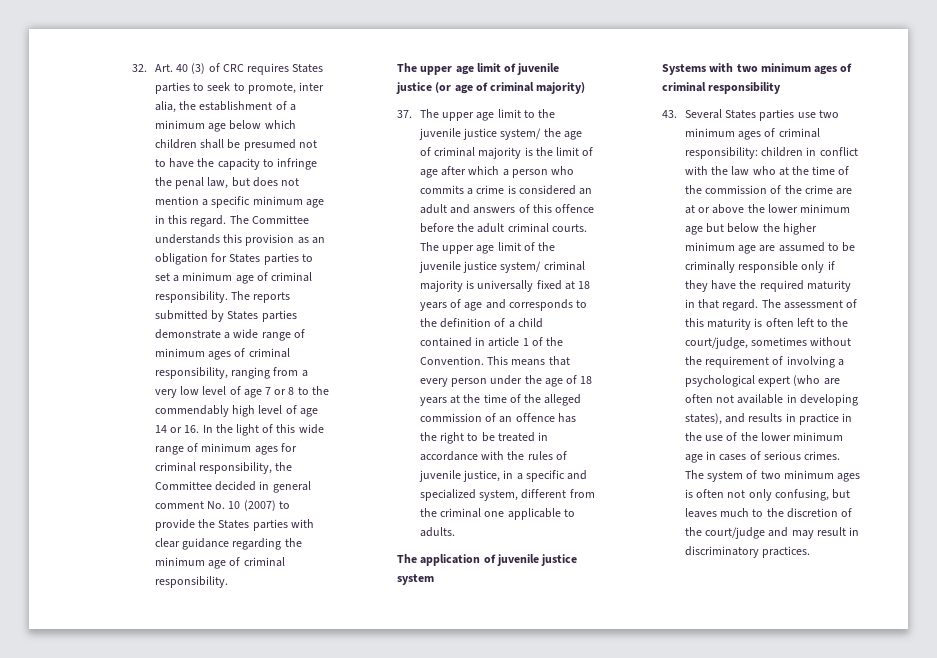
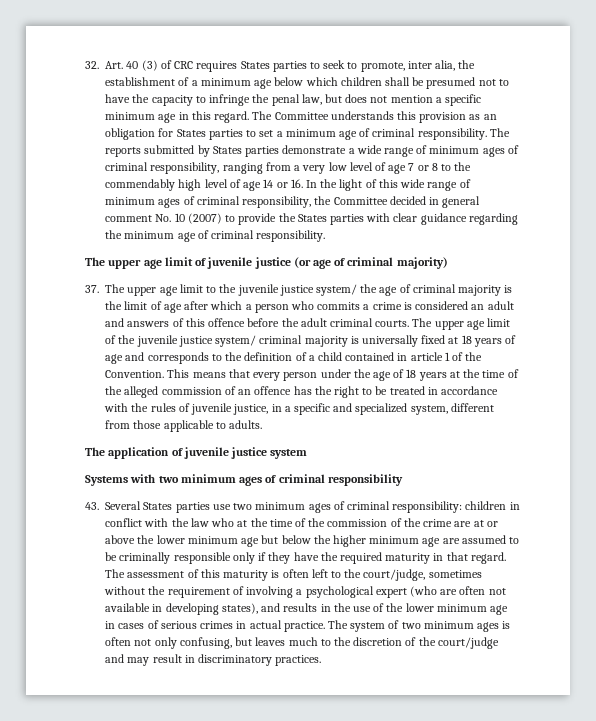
- The reports submitted by States parties demonstrate a wide range of minimum ages of criminal responsibility, ranging from a very low level of age 7 or 8 to the commendably high level of age 14 or 16. In the light of this wide range of minimum ages for criminal responsibility, the Committee decided in general comment No. 10 (2007) to provide the States parties with clear guidance regarding the minimum age of criminal responsibility.
+ The reports submitted by States parties demonstrate a wide range of minimum ages of criminal responsibility, ranging from a very low level of age 7 or 8 to the commendably high level of age 14 or 16. In the light of this wide range of minimum ages of criminal responsibility, the Committee decided in general comment No. 10 (2007) to provide the States parties with clear guidance regarding the minimum age of criminal responsibility.
- This means that every person under the age of 18 years at the time of the alleged commission of an offence has the right to be treated in accordance with the rules of juvenile justice, in a specific and specialized system, different from the criminal one applicable to adults.
+ This means that every person under the age of 18 years at the time of the alleged commission of an offence has the right to be treated in accordance with the rules of juvenile justice, in a specific and specialized system, different from those applicable to adults.
- The assessment of this maturity is often left to the court/judge, sometimes without the requirement of involving a psychological expert (who are often not available in developing states), and results in practice in the use of the lower minimum age in cases of serious crimes.
+ The assessment of this maturity is often left to the court/judge, sometimes without the requirement of involving a psychological expert (who are often not available in developing states), and results in the use of the lower minimum age in cases of serious crimes in actual practice.

